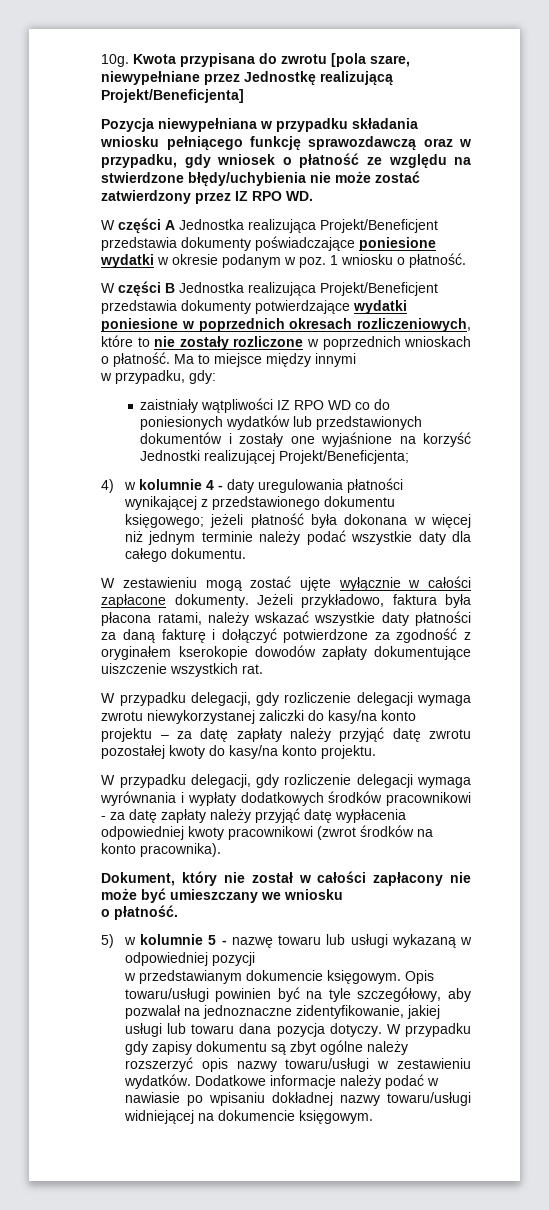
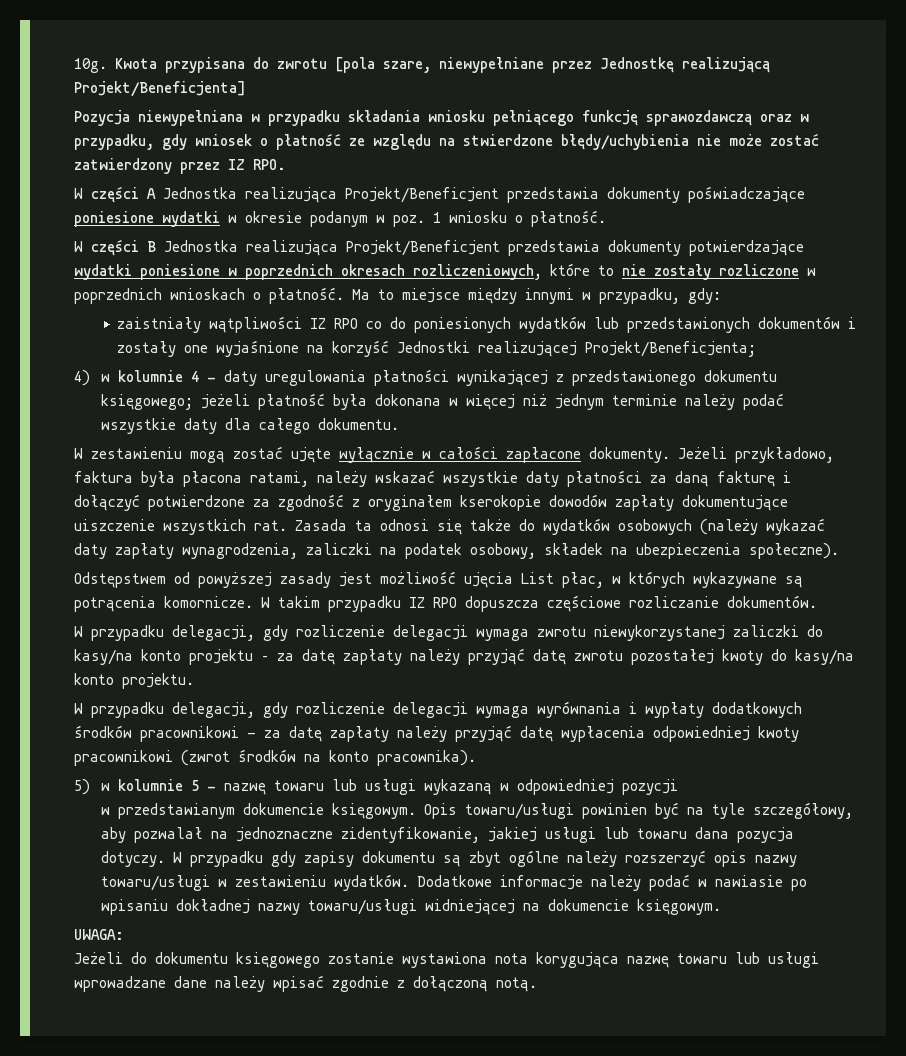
- Pozycja niewypełniana w przypadku składania wniosku pełniącego funkcję sprawozdawczą oraz w przypadku, gdy wniosek o płatność ze względu na stwierdzone błędy/uchybienia nie może zostać zatwierdzony przez IZ RPO WD.
+ Pozycja niewypełniana w przypadku składania wniosku pełniącego funkcję sprawozdawczą oraz w przypadku, gdy wniosek o płatność ze względu na stwierdzone błędy/uchybienia nie może zostać zatwierdzony przez IZ RPO.
- Ma to miejsce między innymi
- w przypadku, gdy:
+ Ma to miejsce między innymi w przypadku, gdy:
- zaistniały wątpliwości IZ RPO WD co do poniesionych wydatków lub przedstawionych dokumentów i zostały one wyjaśnione na korzyść Jednostki realizującej Projekt/Beneficjenta;
+ zaistniały wątpliwości IZ RPO co do poniesionych wydatków lub przedstawionych dokumentów i zostały one wyjaśnione na korzyść Jednostki realizującej Projekt/Beneficjenta;
+ Zasada ta odnosi się także do wydatków osobowych (należy wykazać daty zapłaty wynagrodzenia, zaliczki na podatek osobowy, składek na ubezpieczenia społeczne).
+ Odstępstwem od powyższej zasady jest możliwość ujęcia List płac, w których wykazywane są potrącenia komornicze. W takim przypadku IZ RPO dopuszcza częściowe rozliczanie dokumentów.
- Dokument, który nie został w całości zapłacony nie może być umieszczany we wniosku
- o płatność.
+ UWAGA:
+ Jeżeli do dokumentu księgowego zostanie wystawiona nota korygująca nazwę towaru lub usługi wprowadzane dane należy wpisać zgodnie z dołączoną notą.

